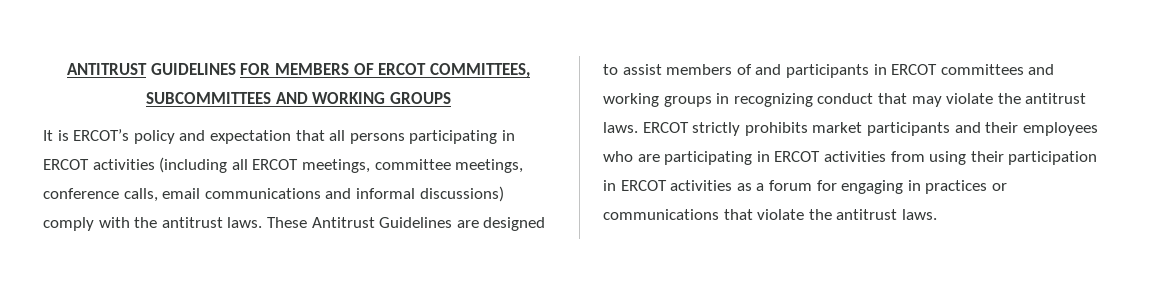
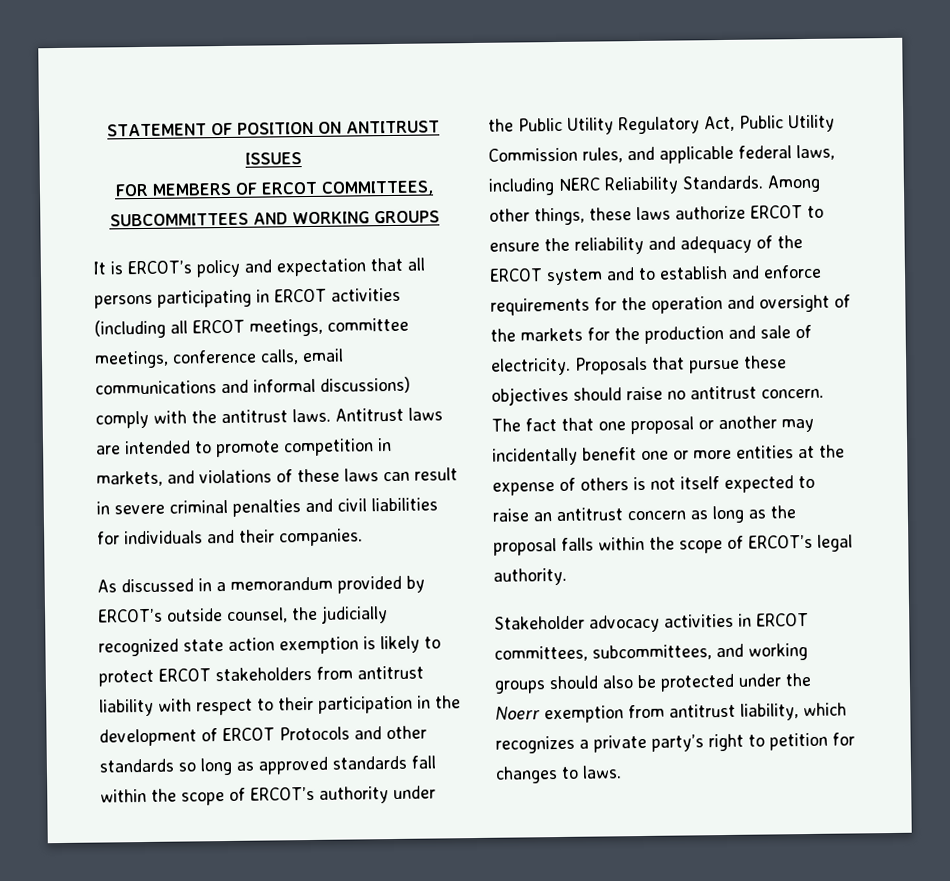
- ANTITRUST GUIDELINES FOR MEMBERS OF ERCOT COMMITTEES, SUBCOMMITTEES AND WORKING GROUPS
+ STATEMENT OF POSITION ON ANTITRUST ISSUES
+ FOR MEMBERS OF ERCOT COMMITTEES, SUBCOMMITTEES AND WORKING GROUPS
- These Antitrust Guidelines are designed to assist members of and participants in ERCOT committees and working groups in recognizing conduct that may violate the antitrust laws. ERCOT strictly prohibits market participants and their employees who are participating in ERCOT activities from using their participation in ERCOT activities as a forum for engaging in practices or communications that violate the antitrust laws.
+ Antitrust laws are intended to promote competition in markets, and violations of these laws can result in severe criminal penalties and civil liabilities for individuals and their companies.
+ As discussed in a memorandum provided by ERCOT’s outside counsel, the judicially recognized state action exemption is likely to protect ERCOT stakeholders from antitrust liability with respect to their participation in the development of ERCOT Protocols and other standards so long as approved standards fall within the scope of ERCOT’s authority under the Public Utility Regulatory Act, Public Utility Commission rules, and applicable federal laws, including NERC Reliability Standards. Among other things, these laws authorize ERCOT to ensure the reliability and adequacy of the ERCOT system and to establish and enforce requirements for the operation and oversight of the markets for the production and sale of electricity. Proposals that pursue these objectives should raise no antitrust concern. The fact that one proposal or another may incidentally benefit one or more entities at the expense of others is not itself expected to raise an antitrust concern as long as the proposal falls within the scope of ERCOT’s legal authority.
+ Stakeholder advocacy activities in ERCOT committees, subcommittees, and working groups should also be protected under the Noerr exemption from antitrust liability, which recognizes a private party’s right to petition for changes to laws.

